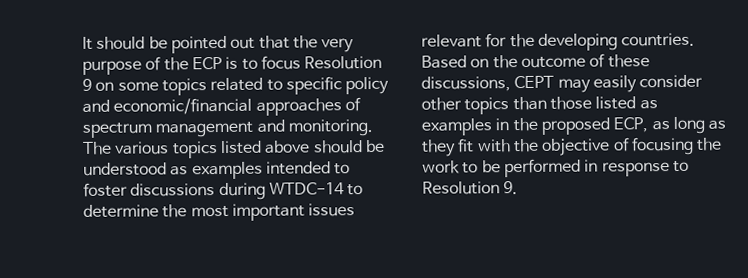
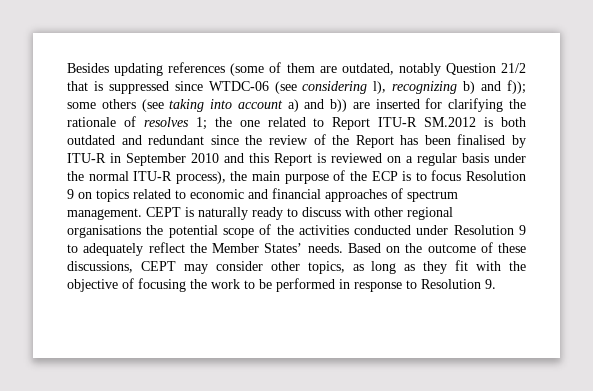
- It should be pointed out that the very purpose of the ECP is to focus Resolution 9 on some topics related to specific policy and economic/financial approaches of spectrum management and monitoring. The various topics listed above should be understood as examples intended to foster discussions during WTDC-14 to determine the most important issues relevant for the developing countries.
+ Besides updating references (some of them are outdated, notably Question 21/2 that is suppressed since WTDC-06 (see considering l), recognizing b) and f)); some others (see taking into account a) and b)) are inserted for clarifying the rationale of resolves 1; the one related to Report ITU-R SM.2012 is both outdated and redundant since the review of the Report has been finalised by ITU-R in September 2010 and this Report is reviewed on a regular basis under the normal ITU-R process), the main purpose of the ECP is to focus Resolution 9 on topics related to economic and financial approaches of spectrum management. CEPT is naturally ready to discuss with other regional organisations the potential scope of the activities conducted under Resolution 9 to adequately reflect the Member States’ needs.
- Based on the outcome of these discussions, CEPT may easily consider other topics than those listed as examples in the proposed ECP, as long as they fit with the objective of focusing the work to be performed in response to Resolution 9.
+ Based on the outcome of these discussions, CEPT may consider other topics, as long as they fit with the objective of focusing the work to be performed in response to Resolution 9.

